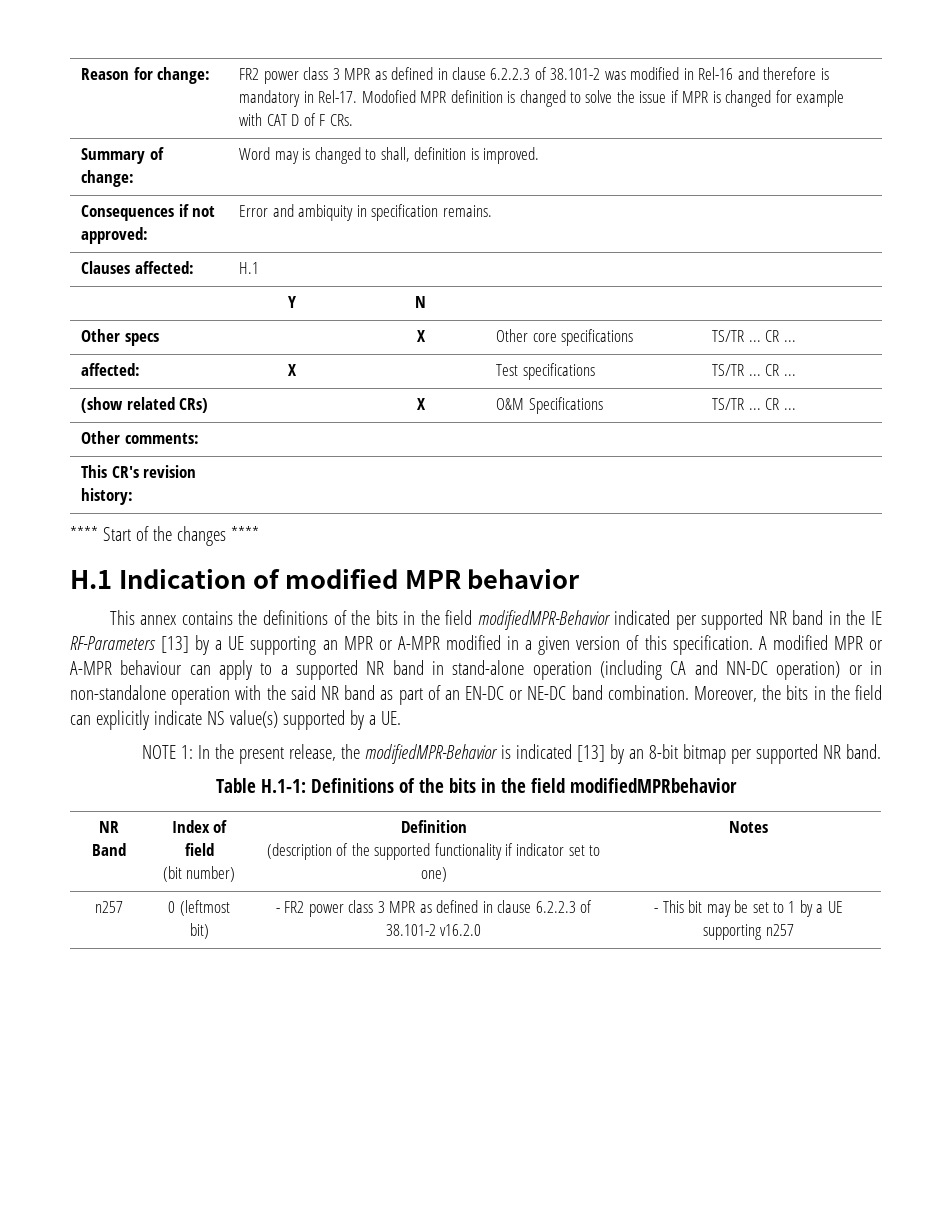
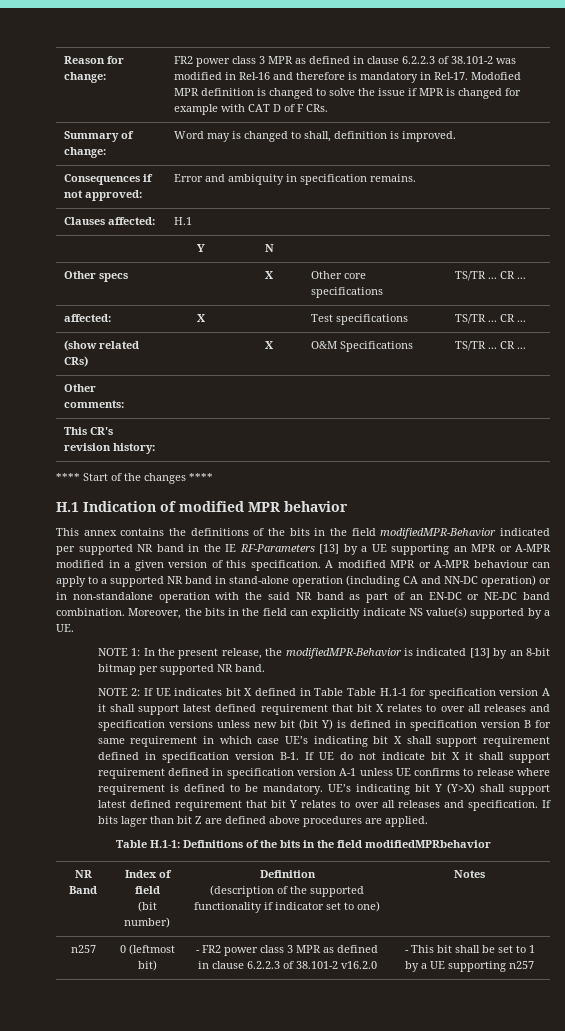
+ NOTE 2: If UE indicates bit X defined in Table Table H.1-1 for specification version A it shall support latest defined requirement that bit X relates to over all releases and specification versions unless new bit (bit Y) is defined in specification version B for same requirement in which case UE’s indicating bit X shall support requirement defined in specification version B-1. If UE do not indicate bit X it shall support requirement defined in specification version A-1 unless UE confirms to release where requirement is defined to be mandatory. UE’s indicating bit Y (Y>X) shall support latest defined requirement that bit Y relates to over all releases and specification. If bits lager than bit Z are defined above procedures are applied.
- n257 | 0 (leftmost bit) | - FR2 power class 3 MPR as defined in clause 6.2.2.3 of 38.101-2 v16.2.0 | - This bit may be set to 1 by a UE supporting n257
+ n257 | 0 (leftmost bit) | - FR2 power class 3 MPR as defined in clause 6.2.2.3 of 38.101-2 v16.2.0 | - This bit shall be set to 1 by a UE supporting n257

